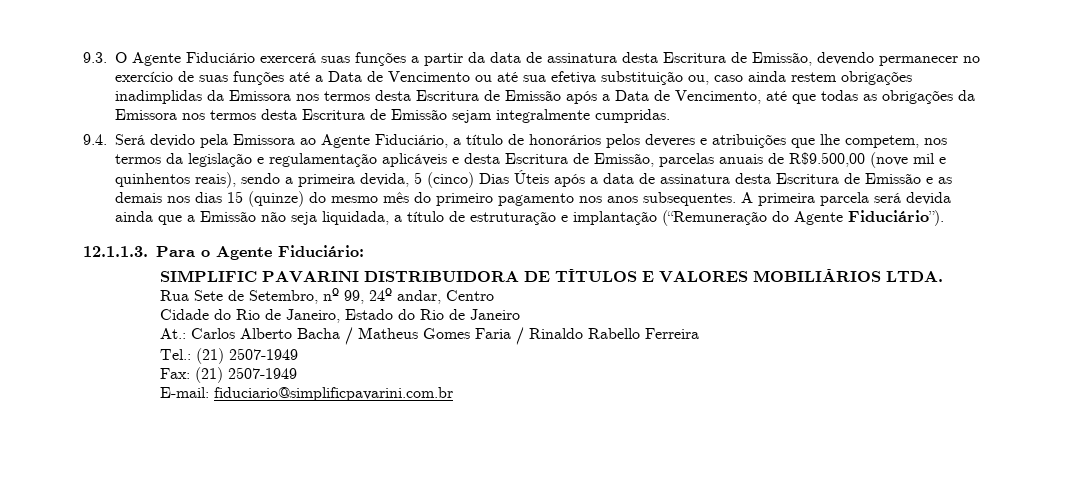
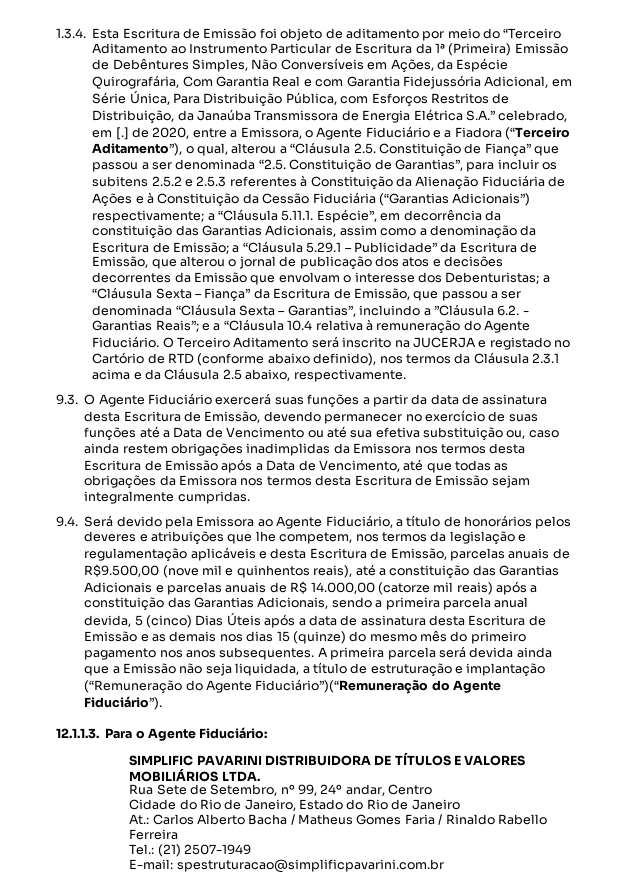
+ 1.3.4. Esta Escritura de Emissão foi objeto de aditamento por meio do “Terceiro Aditamento ao Instrumento Particular de Escritura da 1ª (Primeira) Emissão de Debêntures Simples, Não Conversíveis em Ações, da Espécie Quirografária, Com Garantia Real e com Garantia Fidejussória Adicional, em Série Única, Para Distribuição Pública, com Esforços Restritos de Distribuição, da Janaúba Transmissora de Energia Elétrica S.A.” celebrado, em [.] de 2020, entre a Emissora, o Agente Fiduciário e a Fiadora (“Terceiro Aditamento”), o qual, alterou a “Cláusula 2.5. Constituição de Fiança” que passou a ser denominada “2.5. Constituição de Garantias”, para incluir os subitens 2.5.2 e 2.5.3 referentes à Constituição da Alienação Fiduciária de Ações e à Constituição da Cessão Fiduciária (“Garantias Adicionais”) respectivamente; a “Cláusula 5.11.1. Espécie”, em decorrência da constituição das Garantias Adicionais, assim como a denominação da Escritura de Emissão; a “Cláusula 5.29.1 – Publicidade” da Escritura de Emissão, que alterou o jornal de publicação dos atos e decisões decorrentes da Emissão que envolvam o interesse dos Debenturistas; a “Cláusula Sexta – Fiança” da Escritura de Emissão, que passou a ser denominada “Cláusula Sexta – Garantias”, incluindo a ”Cláusula 6.2. - Garantias Reais”; e a “Cláusula 10.4 relativa à remuneração do Agente Fiduciário. O Terceiro Aditamento será inscrito na JUCERJA e registado no Cartório de RTD (conforme abaixo definido), nos termos da Cláusula 2.3.1 acima e da Cláusula 2.5 abaixo, respectivamente.
- 9.4. Será devido pela Emissora ao Agente Fiduciário, a título de honorários pelos deveres e atribuições que lhe competem, nos termos da legislação e regulamentação aplicáveis e desta Escritura de Emissão, parcelas anuais de R$9.500,00 (nove mil e quinhentos reais), sendo a primeira devida, 5 (cinco) Dias Úteis após a data de assinatura desta Escritura de Emissão e as demais nos dias 15 (quinze) do mesmo mês do primeiro pagamento nos anos subsequentes.
+ 9.4. Será devido pela Emissora ao Agente Fiduciário, a título de honorários pelos deveres e atribuições que lhe competem, nos termos da legislação e regulamentação aplicáveis e desta Escritura de Emissão, parcelas anuais de R$9.500,00 (nove mil e quinhentos reais), até a constituição das Garantias Adicionais e parcelas anuais de R$ 14.000,00 (catorze mil reais) após a constituição das Garantias Adicionais, sendo a primeira parcela anual devida, 5 (cinco) Dias Úteis após a data de assinatura desta Escritura de Emissão e as demais nos dias 15 (quinze) do mesmo mês do primeiro pagamento nos anos subsequentes.
- A primeira parcela será devida ainda que a Emissão não seja liquidada, a título de estruturação e implantação (“Remuneração do Agente Fiduciário”).
+ A primeira parcela será devida ainda que a Emissão não seja liquidada, a título de estruturação e implantação (“Remuneração do Agente Fiduciário”)(“Remuneração do Agente Fiduciário”).
- Fax: (21) 2507-1949
- E-mail: fiduciario@simplificpavarini.com.br
+ E-mail: spestruturacao@simplificpavarini.com.br

